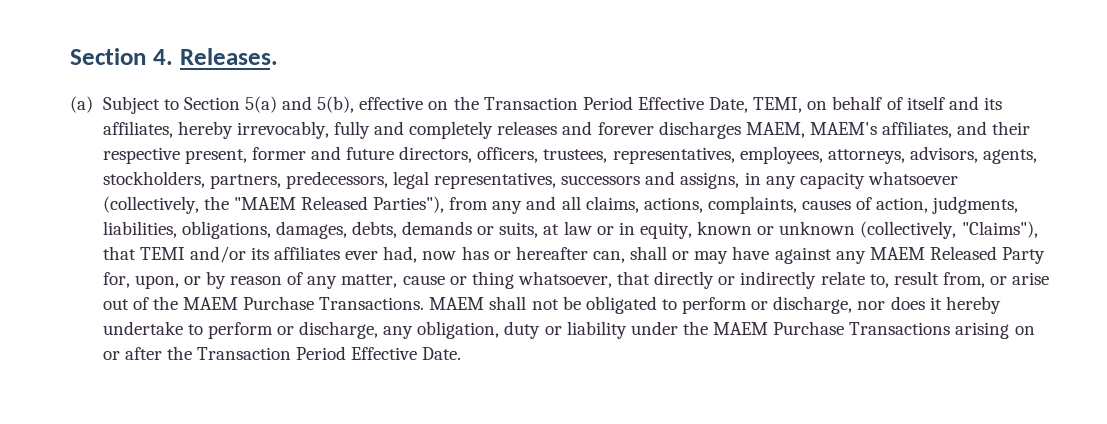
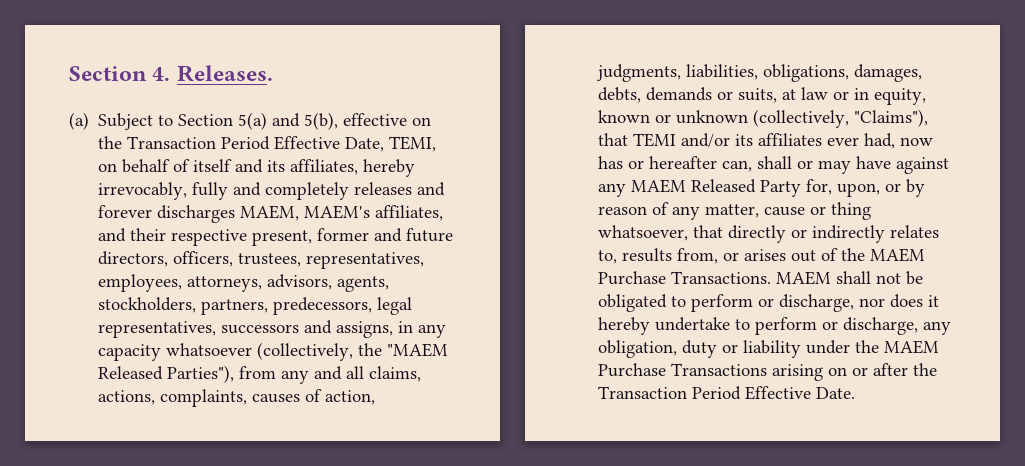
- (a) Subject to Section 5(a) and 5(b), effective on the Transaction Period Effective Date, TEMI, on behalf of itself and its affiliates, hereby irrevocably, fully and completely releases and forever discharges MAEM, MAEM's affiliates, and their respective present, former and future directors, officers, trustees, representatives, employees, attorneys, advisors, agents, stockholders, partners, predecessors, legal representatives, successors and assigns, in any capacity whatsoever (collectively, the "MAEM Released Parties"), from any and all claims, actions, complaints, causes of action, judgments, liabilities, obligations, damages, debts, demands or suits, at law or in equity, known or unknown (collectively, "Claims"), that TEMI and/or its affiliates ever had, now has or hereafter can, shall or may have against any MAEM Released Party for, upon, or by reason of any matter, cause or thing whatsoever, that directly or indirectly relate to, result from, or arise out of the MAEM Purchase Transactions.
+ (a) Subject to Section 5(a) and 5(b), effective on the Transaction Period Effective Date, TEMI, on behalf of itself and its affiliates, hereby irrevocably, fully and completely releases and forever discharges MAEM, MAEM's affiliates, and their respective present, former and future directors, officers, trustees, representatives, employees, attorneys, advisors, agents, stockholders, partners, predecessors, legal representatives, successors and assigns, in any capacity whatsoever (collectively, the "MAEM Released Parties"), from any and all claims, actions, complaints, causes of action, judgments, liabilities, obligations, damages, debts, demands or suits, at law or in equity, known or unknown (collectively, "Claims"), that TEMI and/or its affiliates ever had, now has or hereafter can, shall or may have against any MAEM Released Party for, upon, or by reason of any matter, cause or thing whatsoever, that directly or indirectly relates to, results from, or arises out of the MAEM Purchase Transactions.

